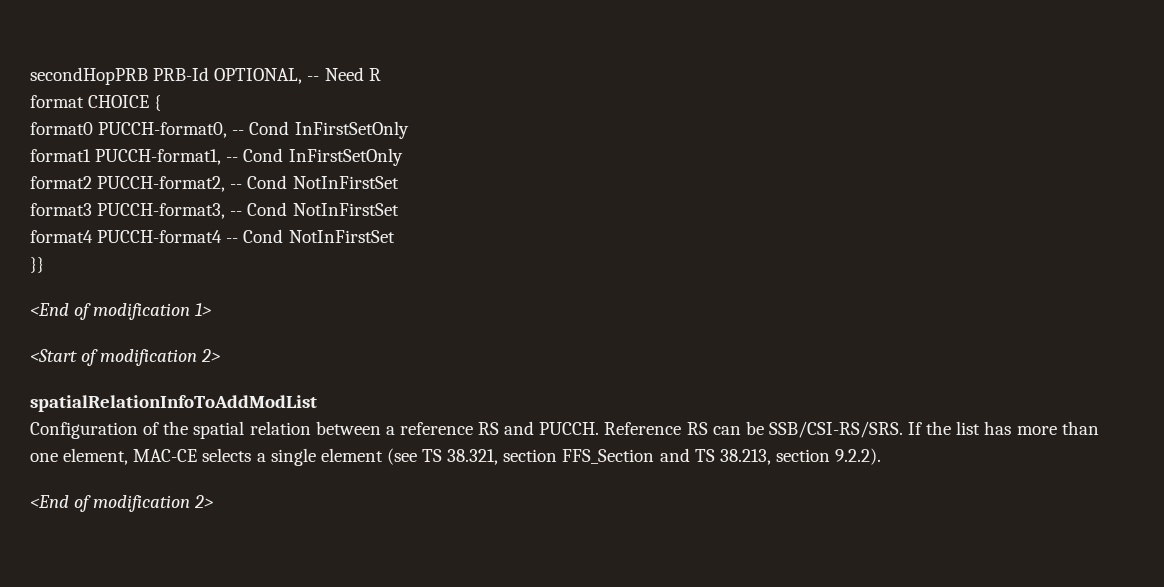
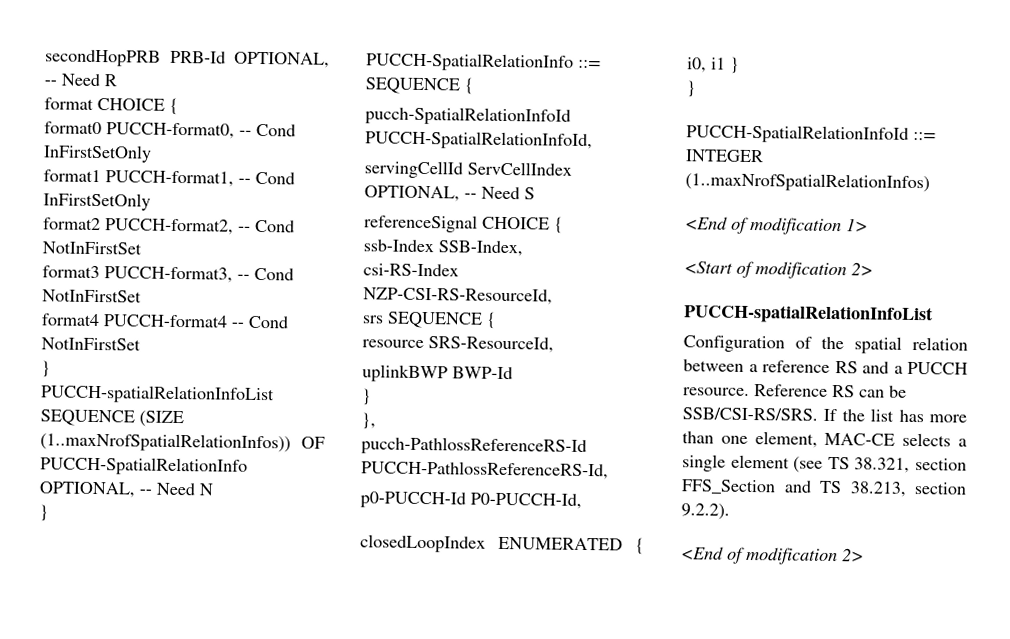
  format4 PUCCH-format4 -- Cond NotInFirstSet
- }}
+ }
+ PUCCH-spatialRelationInfoList SEQUENCE (SIZE (1..maxNrofSpatialRelationInfos)) OF PUCCH-SpatialRelationInfo OPTIONAL, -- Need N
+ }
+ PUCCH-SpatialRelationInfo ::= SEQUENCE {
+ pucch-SpatialRelationInfoId PUCCH-SpatialRelationInfoId,
+ servingCellId ServCellIndex OPTIONAL, -- Need S
+ referenceSignal CHOICE {
+ ssb-Index SSB-Index,
+ csi-RS-Index NZP-CSI-RS-ResourceId,
+ srs SEQUENCE {
+ resource SRS-ResourceId,
+ uplinkBWP BWP-Id
+ }
+ },
+ pucch-PathlossReferenceRS-Id PUCCH-PathlossReferenceRS-Id,
+ p0-PUCCH-Id P0-PUCCH-Id,
+ closedLoopIndex ENUMERATED { i0, i1 }
+ }
+ PUCCH-SpatialRelationInfoId ::= INTEGER (1..maxNrofSpatialRelationInfos)
  <Start of modification 2>
- spatialRelationInfoToAddModList
+ PUCCH-spatialRelationInfoList
- Configuration of the spatial relation between a reference RS and PUCCH.
+ Configuration of the spatial relation between a reference RS and a PUCCH resource.

